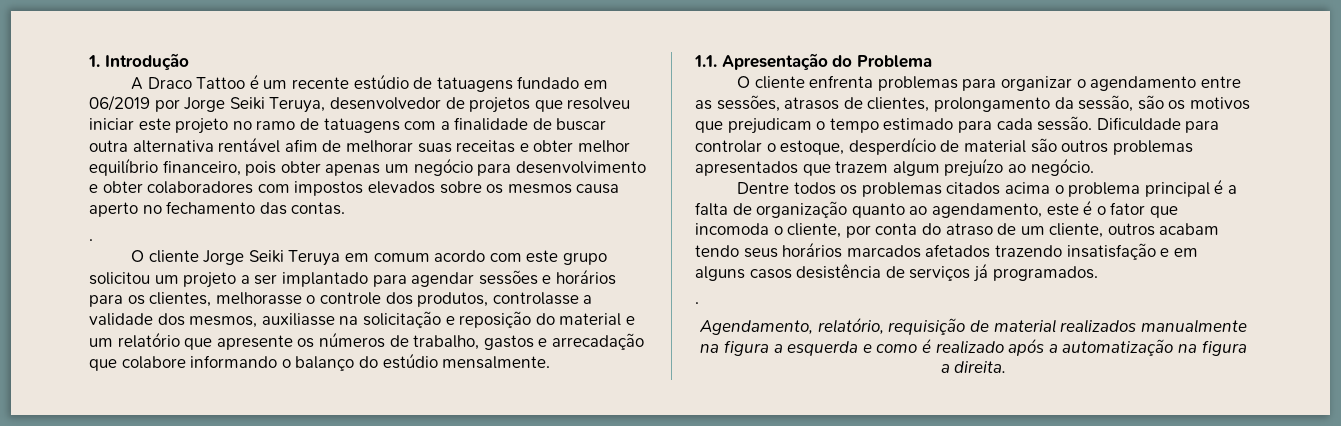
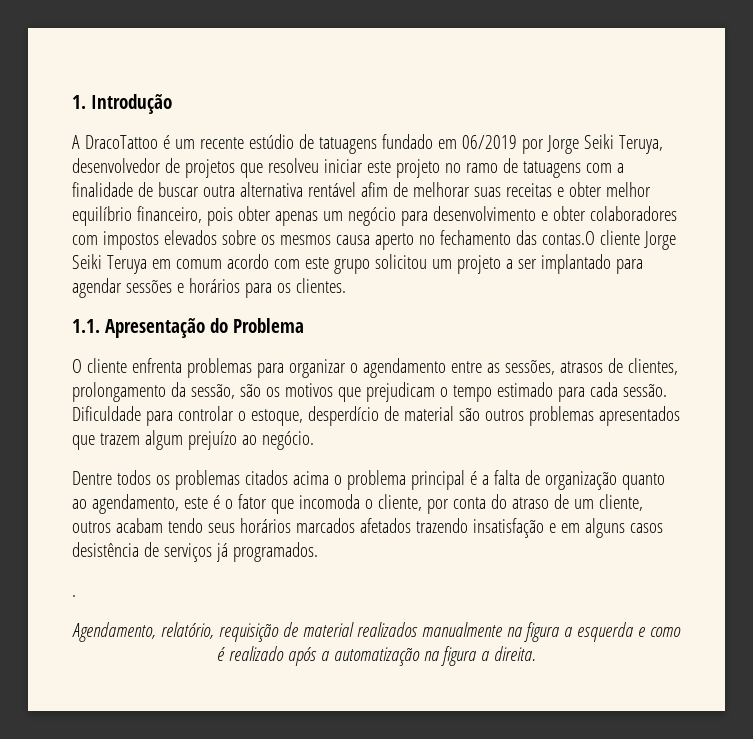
- A Draco Tattoo é um recente estúdio de tatuagens fundado em 06/2019 por Jorge Seiki Teruya, desenvolvedor de projetos que resolveu iniciar este projeto no ramo de tatuagens com a finalidade de buscar outra alternativa rentável afim de melhorar suas receitas e obter melhor equilíbrio financeiro, pois obter apenas um negócio para desenvolvimento e obter colaboradores com impostos elevados sobre os mesmos causa aperto no fechamento das contas.
- .
- O cliente Jorge Seiki Teruya em comum acordo com este grupo solicitou um projeto a ser implantado para agendar sessões e horários para os clientes, melhorasse o controle dos produtos, controlasse a validade dos mesmos, auxiliasse na solicitação e reposição do material e um relatório que apresente os números de trabalho, gastos e arrecadação que colabore informando o balanço do estúdio mensalmente.
+ A DracoTattoo é um recente estúdio de tatuagens fundado em 06/2019 por Jorge Seiki Teruya, desenvolvedor de projetos que resolveu iniciar este projeto no ramo de tatuagens com a finalidade de buscar outra alternativa rentável afim de melhorar suas receitas e obter melhor equilíbrio financeiro, pois obter apenas um negócio para desenvolvimento e obter colaboradores com impostos elevados sobre os mesmos causa aperto no fechamento das contas.O cliente Jorge Seiki Teruya em comum acordo com este grupo solicitou um projeto a ser implantado para agendar sessões e horários para os clientes.

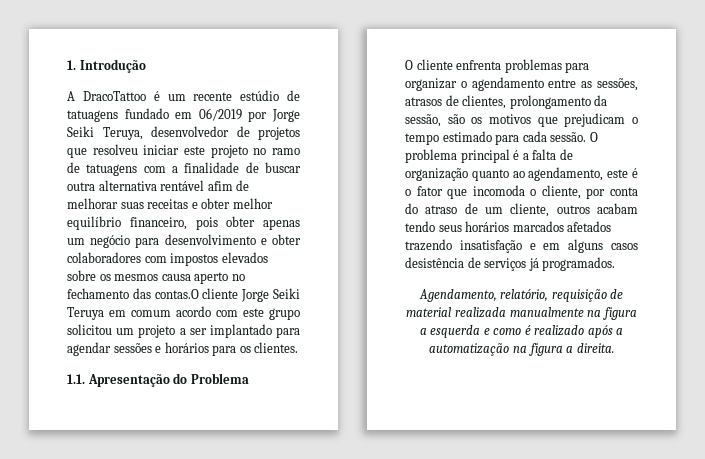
- Dificuldade para controlar o estoque, desperdício de material são outros problemas apresentados que trazem algum prejuízo ao negócio.
- Dentre todos os problemas citados acima o problema principal é a falta de organização quanto ao agendamento, este é o fator que incomoda o cliente, por conta do atraso de um cliente, outros acabam tendo seus horários marcados afetados trazendo insatisfação e em alguns casos desistência de serviços já programados.
+ O problema principal é a falta de organização quanto ao agendamento, este é o fator que incomoda o cliente, por conta do atraso de um cliente, outros acabam tendo seus horários marcados afetados trazendo insatisfação e em alguns casos desistência de serviços já programados.
- .
- Agendamento, relatório, requisição de material realizados manualmente na figura a esquerda e como é realizado após a automatização na figura a direita.
+ Agendamento, relatório, requisição de material realizada manualmente na figura a esquerda e como é realizado após a automatização na figura a direita.

